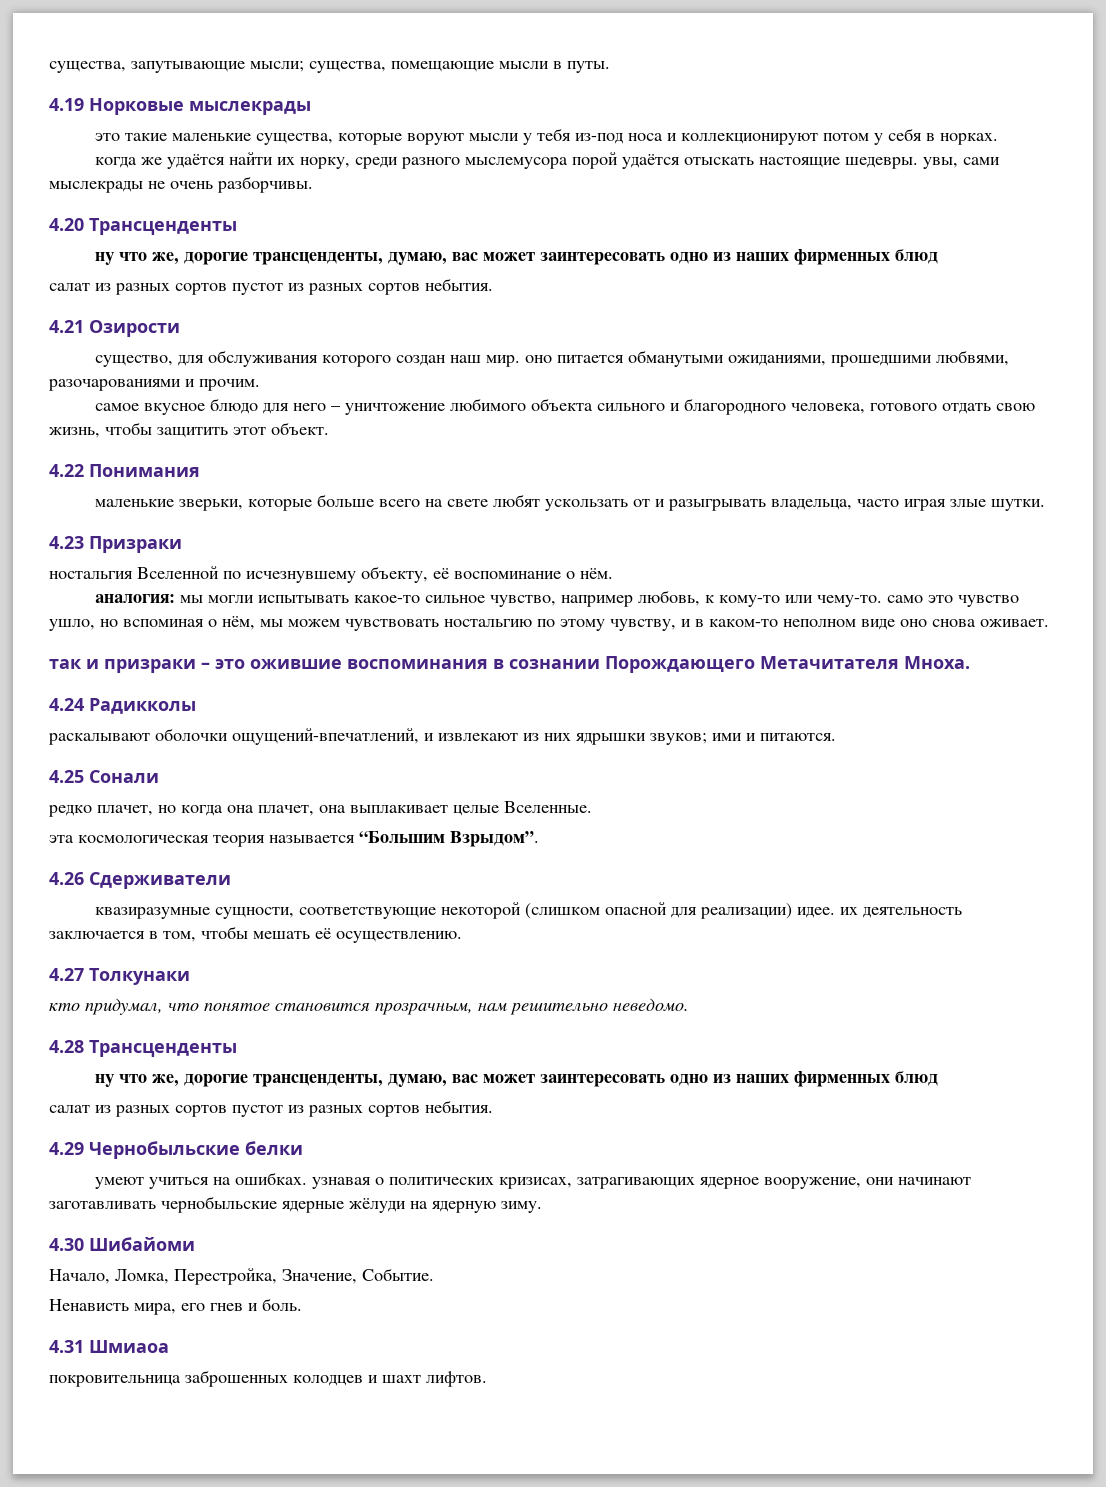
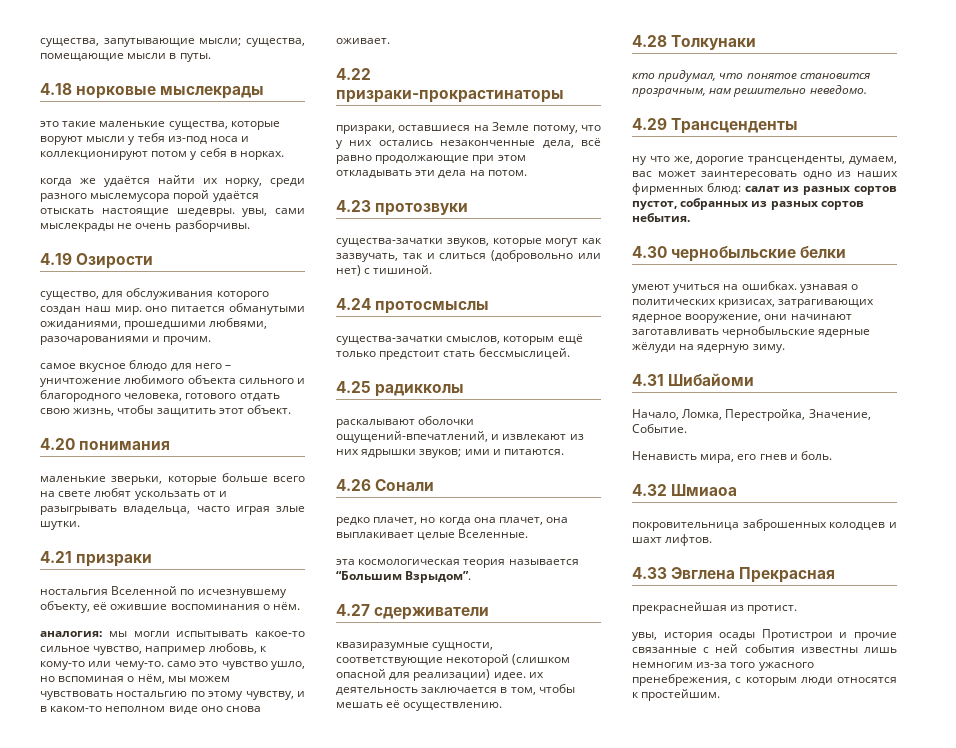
- 4.19 Норковые мыслекрады
+ 4.18 норковые мыслекрады
- 4.20 Трансценденты
- ну что же, дорогие трансценденты, думаю, вас может заинтересовать одно из наших фирменных блюд
- салат из разных сортов пустот из разных сортов небытия.
- 4.21 Озирости
+ 4.19 Озирости
- 4.22 Понимания
+ 4.20 понимания
- 4.23 Призраки
+ 4.21 призраки
- ностальгия Вселенной по исчезнувшему объекту, её воспоминание о нём.
+ ностальгия Вселенной по исчезнувшему объекту, её ожившие воспоминания о нём.
- так и призраки – это ожившие воспоминания в сознании Порождающего Метачитателя Мноха.
- 4.24 Радикколы
+ 4.22 призраки-прокрастинаторы
+ призраки, оставшиеся на Земле потому, что у них остались незаконченные дела, всё равно продолжающие при этом откладывать эти дела на потом.
+ 4.23 протозвуки
+ существа-зачатки звуков, которые могут как зазвучать, так и слиться (добровольно или нет) с тишиной.
+ 4.24 протосмыслы
+ существа-зачатки смыслов, которым ещё только предстоит стать бессмыслицей.
+ 4.25 радикколы
- 4.25 Сонали
+ 4.26 Сонали
- 4.26 Сдерживатели
+ 4.27 сдерживатели
- 4.27 Толкунаки
+ 4.28 Толкунаки
- 4.28 Трансценденты
- ну что же, дорогие трансценденты, думаю, вас может заинтересовать одно из наших фирменных блюд
- салат из разных сортов пустот из разных сортов небытия.
- 4.29 Чернобыльские белки
+ 4.29 Трансценденты
+ ну что же, дорогие трансценденты, думаем, вас может заинтересовать одно из наших фирменных блюд: салат из разных сортов пустот, собранных из разных сортов небытия.
+ 4.30 чернобыльские белки
- 4.30 Шибайоми
+ 4.31 Шибайоми
- 4.31 Шмиаоа
+ 4.32 Шмиаоа
+ 4.33 Эвглена Прекрасная
+ прекраснейшая из протист.
+ увы, история осады Протистрои и прочие связанные с ней события известны лишь немногим из-за того ужасного пренебрежения, с которым люди относятся к простейшим.

